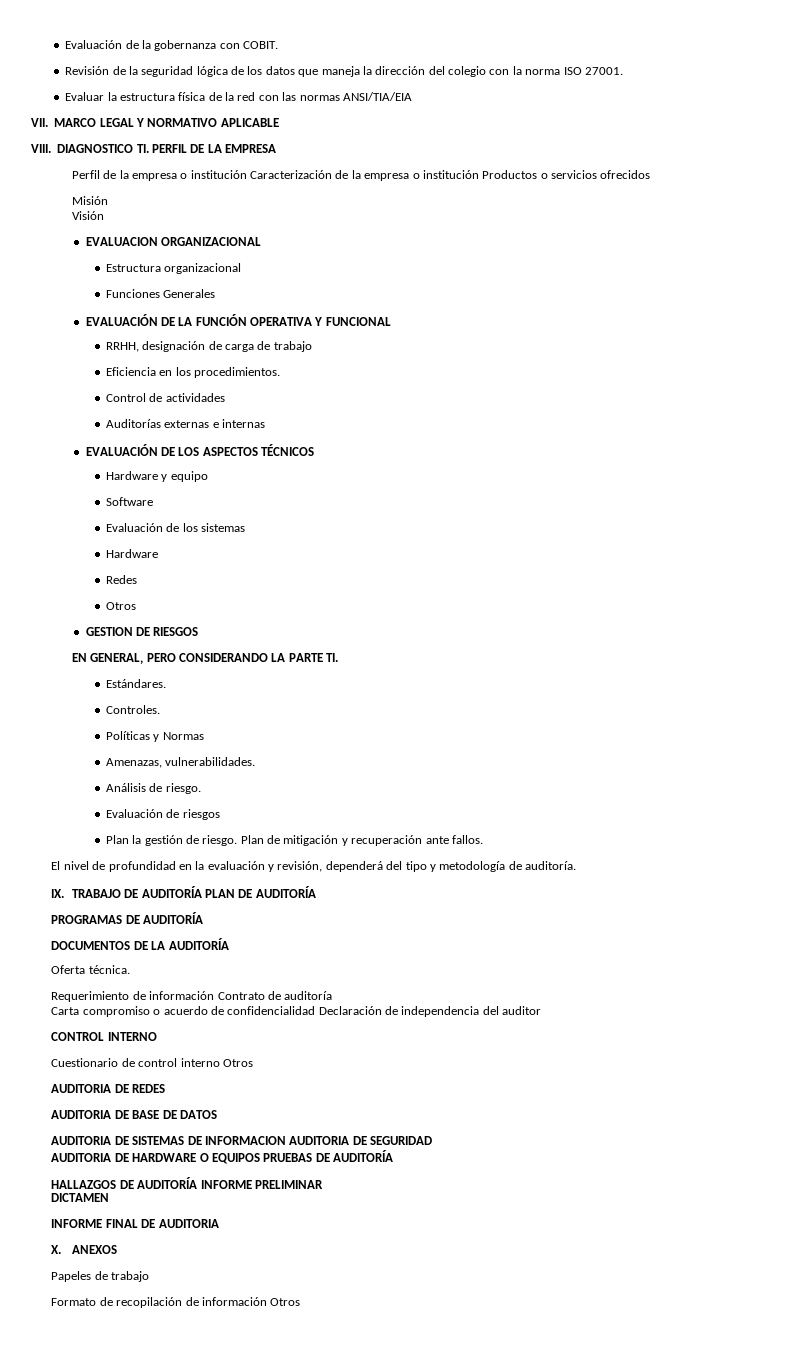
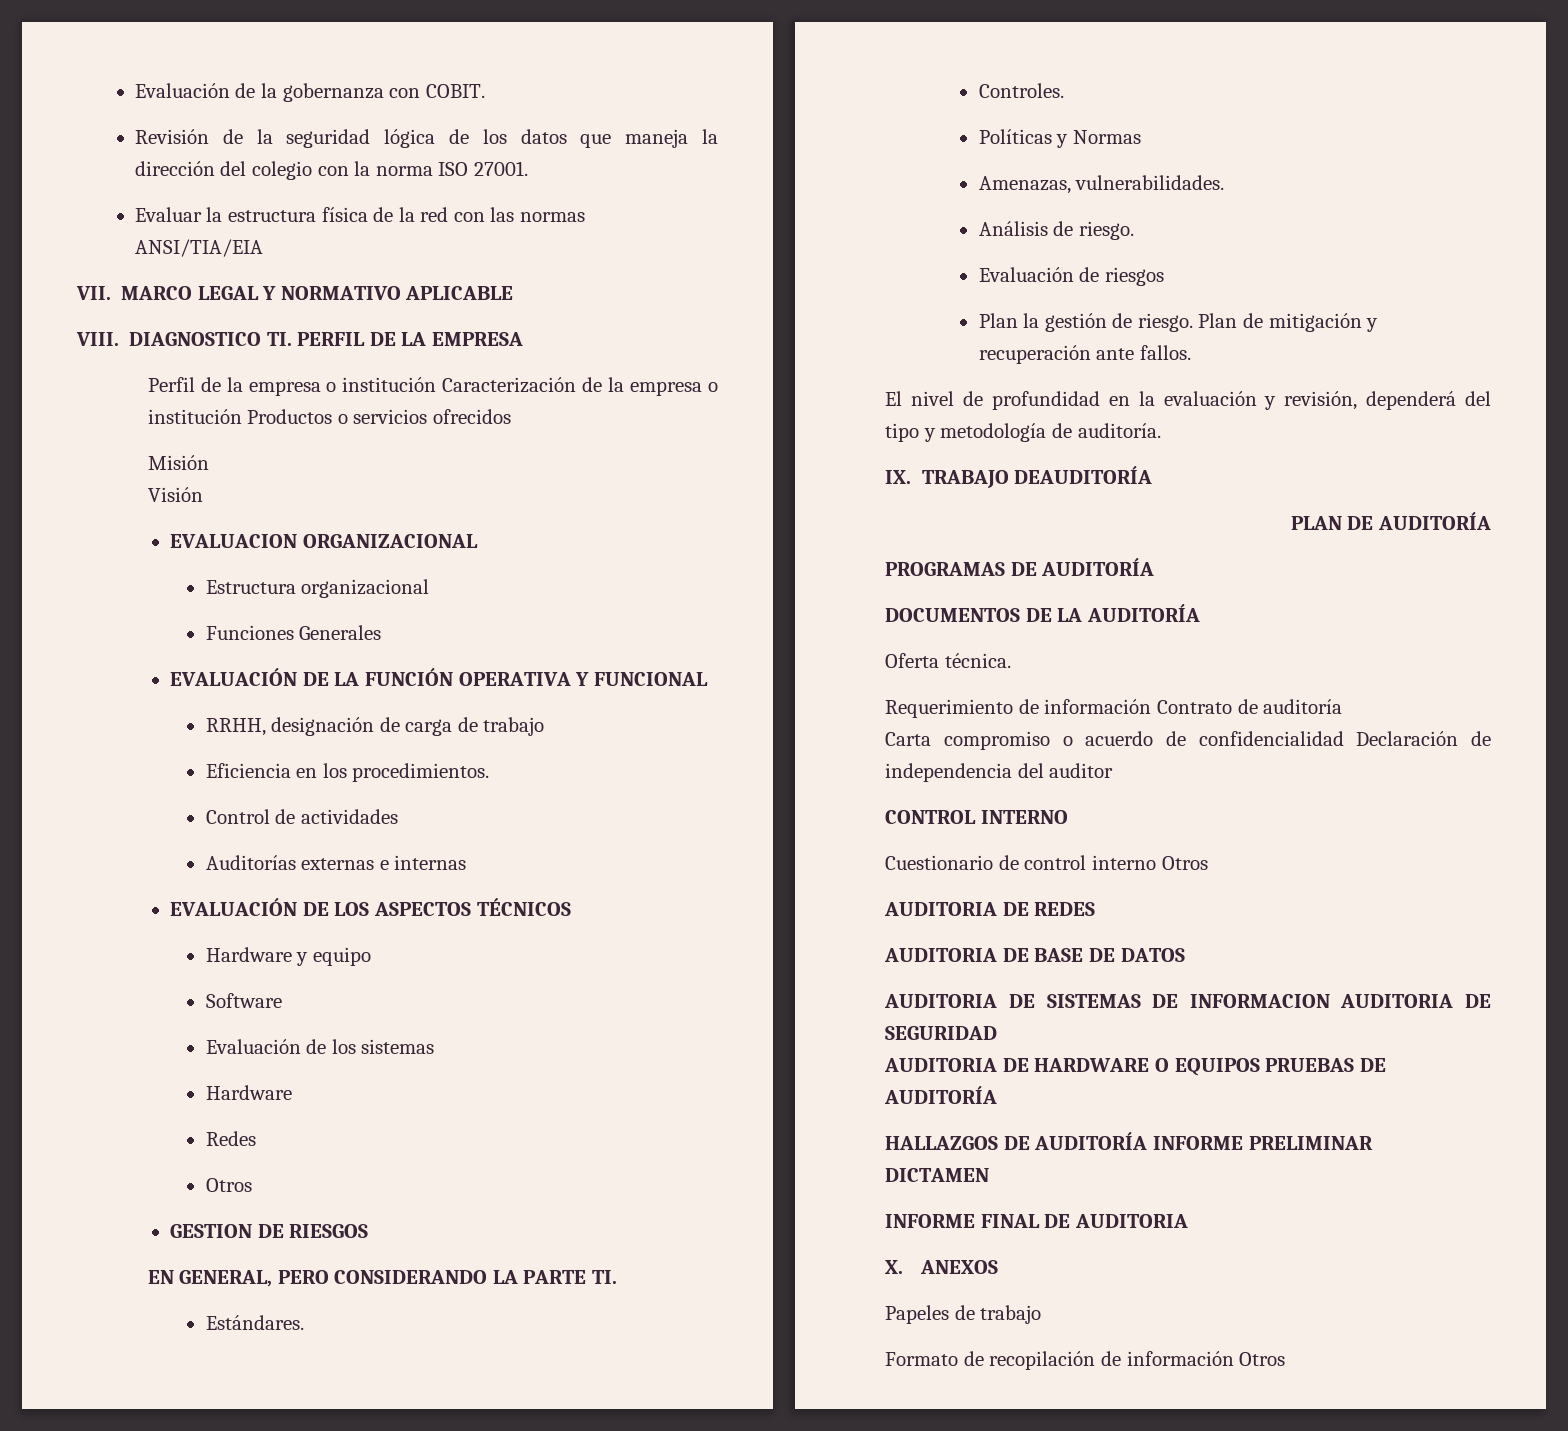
- IX. TRABAJO DE AUDITORÍA PLAN DE AUDITORÍA
+ IX. TRABAJO DEAUDITORÍA
+ PLAN DE AUDITORÍA

